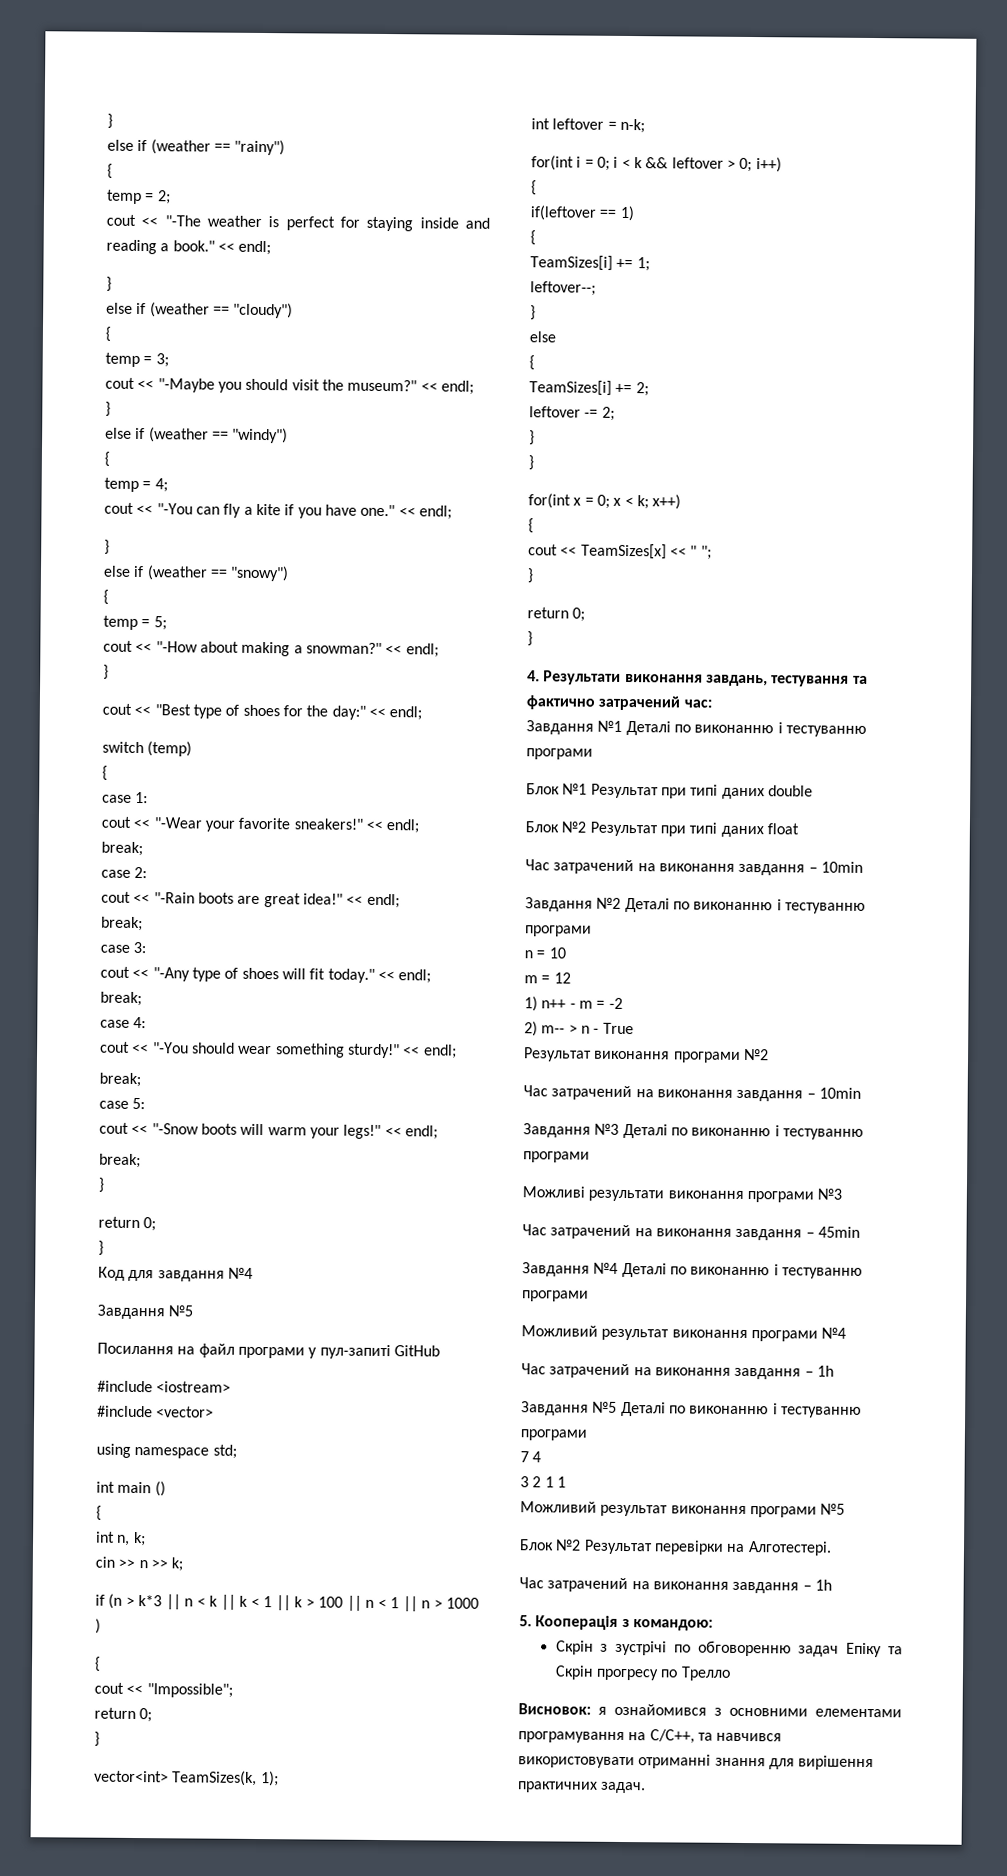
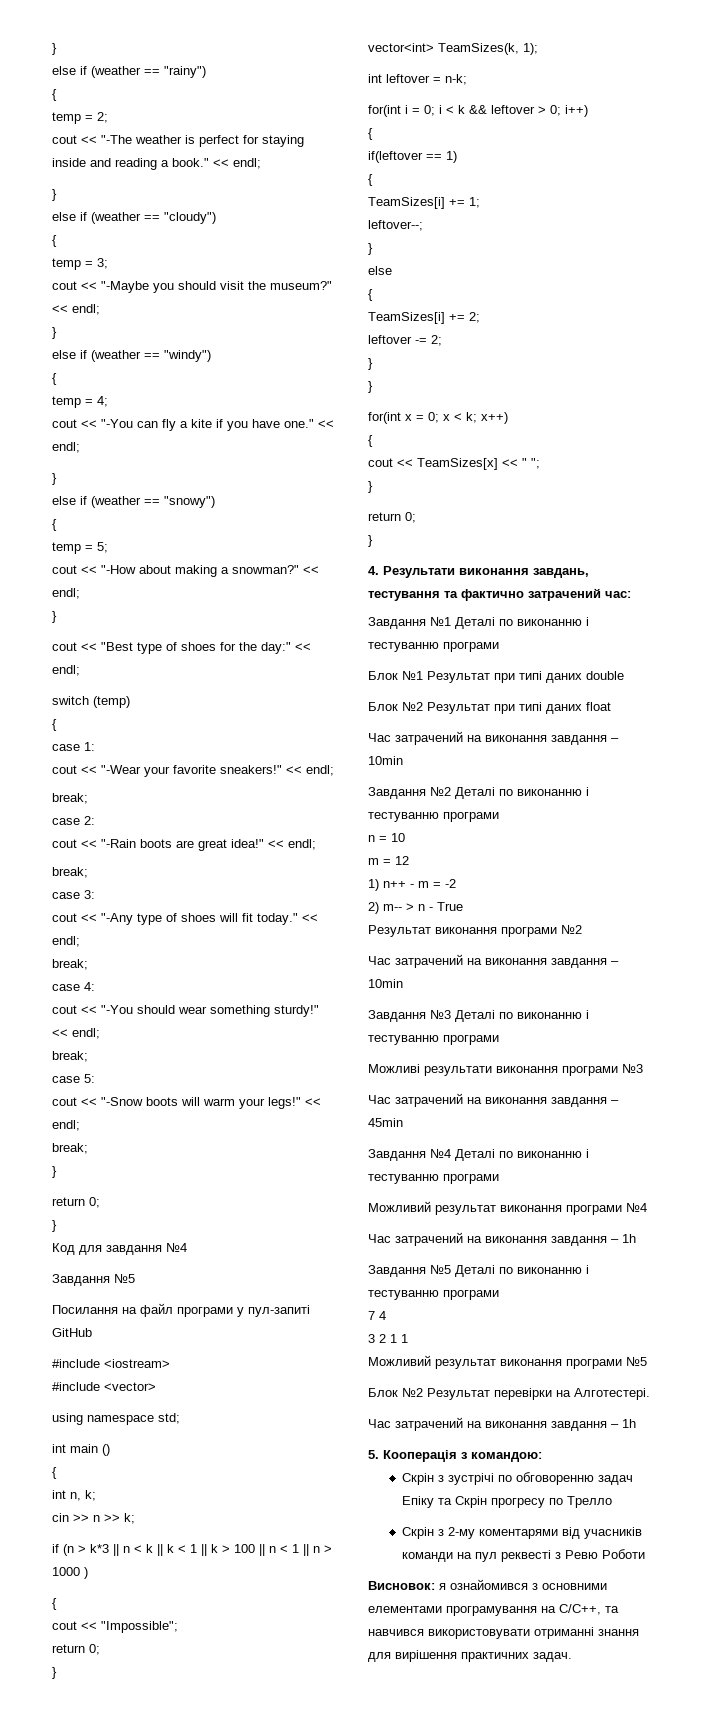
+ Скрін з 2-му коментарями від учасників команди на пул реквесті з Ревю Роботи

